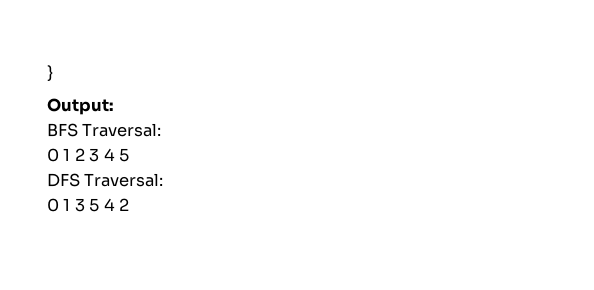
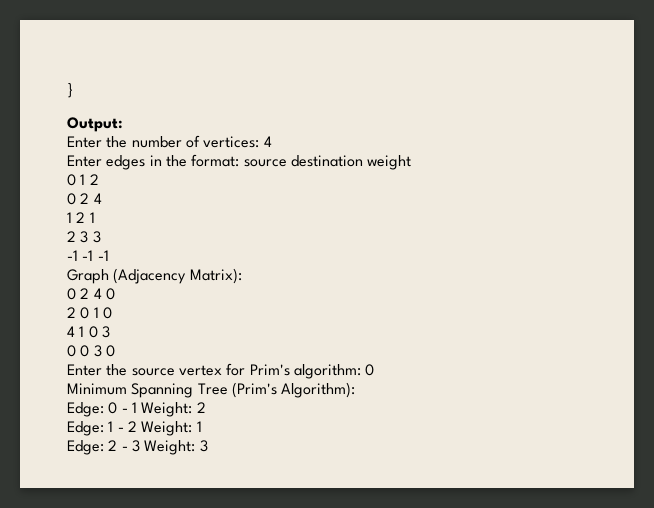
- BFS Traversal:
- 0 1 2 3 4 5
- DFS Traversal:
- 0 1 3 5 4 2
+ Enter the number of vertices: 4
+ Enter edges in the format: source destination weight
+ 0 1 2
+ 0 2 4
+ 1 2 1
+ 2 3 3
+ -1 -1 -1
+ Graph (Adjacency Matrix):
+ 0 2 4 0
+ 2 0 1 0
+ 4 1 0 3
+ 0 0 3 0
+ Enter the source vertex for Prim's algorithm: 0
+ Minimum Spanning Tree (Prim's Algorithm):
+ Edge: 0 - 1 Weight: 2
+ Edge: 1 - 2 Weight: 1
+ Edge: 2 - 3 Weight: 3

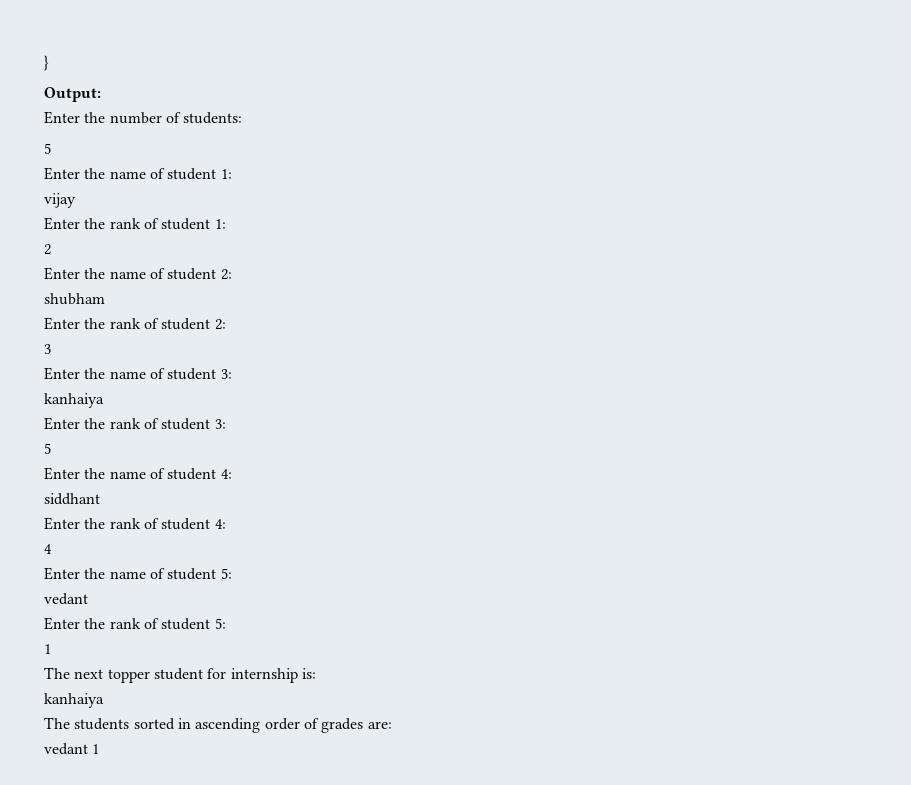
- Enter the number of vertices: 4
- Enter edges in the format: source destination weight
- 0 1 2
- 0 2 4
- 1 2 1
- 2 3 3
- -1 -1 -1
- Graph (Adjacency Matrix):
- 0 2 4 0
- 2 0 1 0
- 4 1 0 3
- 0 0 3 0
- Enter the source vertex for Prim's algorithm: 0
- Minimum Spanning Tree (Prim's Algorithm):
- Edge: 0 - 1 Weight: 2
- Edge: 1 - 2 Weight: 1
- Edge: 2 - 3 Weight: 3
+ Enter the number of students:
+ 5
+ Enter the name of student 1:
+ vijay
+ Enter the rank of student 1:
+ 2
+ Enter the name of student 2:
+ shubham
+ Enter the rank of student 2:
+ 3
+ Enter the name of student 3:
+ kanhaiya
+ Enter the rank of student 3:
+ 5
+ Enter the name of student 4:
+ siddhant
+ Enter the rank of student 4:
+ 4
+ Enter the name of student 5:
+ vedant
+ Enter the rank of student 5:
+ 1
+ The next topper student for internship is:
+ kanhaiya
+ The students sorted in ascending order of grades are:
+ vedant 1

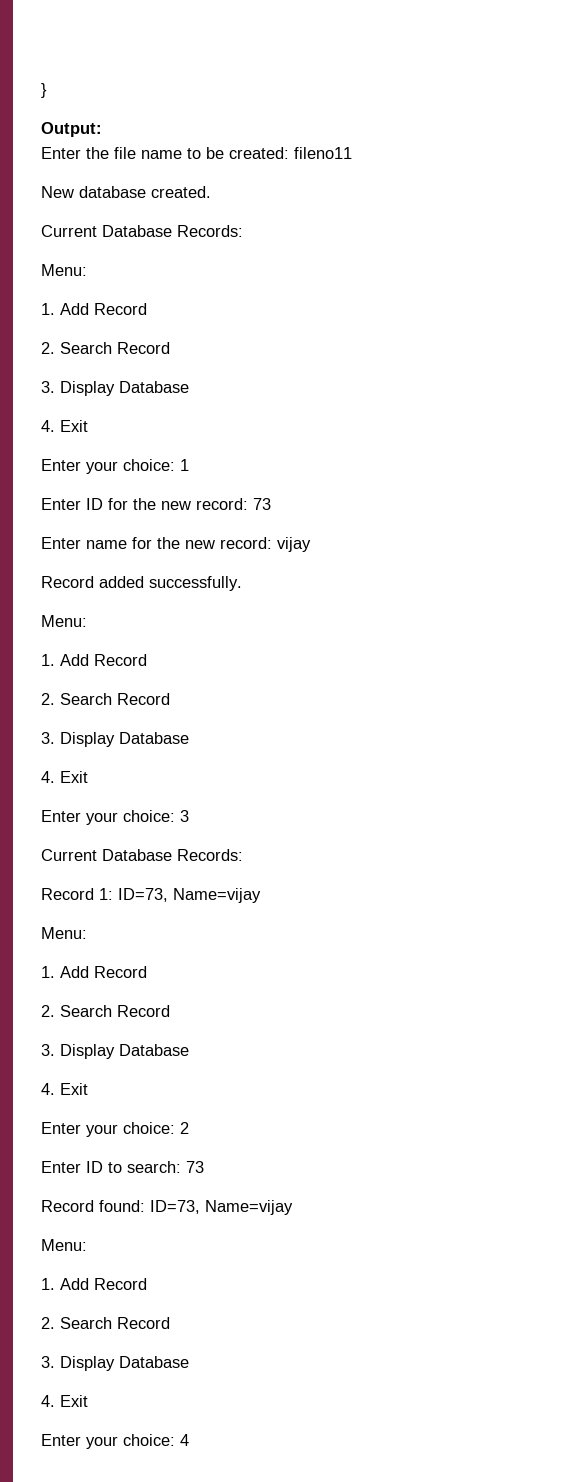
- Enter the number of students:
- 5
- Enter the name of student 1:
- vijay
- Enter the rank of student 1:
- 2
- Enter the name of student 2:
- shubham
- Enter the rank of student 2:
- 3
- Enter the name of student 3:
- kanhaiya
- Enter the rank of student 3:
- 5
- Enter the name of student 4:
- siddhant
- Enter the rank of student 4:
- 4
- Enter the name of student 5:
- vedant
- Enter the rank of student 5:
- 1
- The next topper student for internship is:
- kanhaiya
- The students sorted in ascending order of grades are:
- vedant 1
+ Enter the file name to be created: fileno11
+ New database created.
+ Current Database Records:
+ Menu:
+ 1. Add Record
+ 2. Search Record
+ 3. Display Database
+ 4. Exit
+ Enter your choice: 1
+ Enter ID for the new record: 73
+ Enter name for the new record: vijay
+ Record added successfully.
+ Menu:
+ 1. Add Record
+ 2. Search Record
+ 3. Display Database
+ 4. Exit
+ Enter your choice: 3
+ Current Database Records:
+ Record 1: ID=73, Name=vijay
+ Menu:
+ 1. Add Record
+ 2. Search Record
+ 3. Display Database
+ 4. Exit
+ Enter your choice: 2
+ Enter ID to search: 73
+ Record found: ID=73, Name=vijay
+ Menu:
+ 1. Add Record
+ 2. Search Record
+ 3. Display Database
+ 4. Exit
+ Enter your choice: 4

